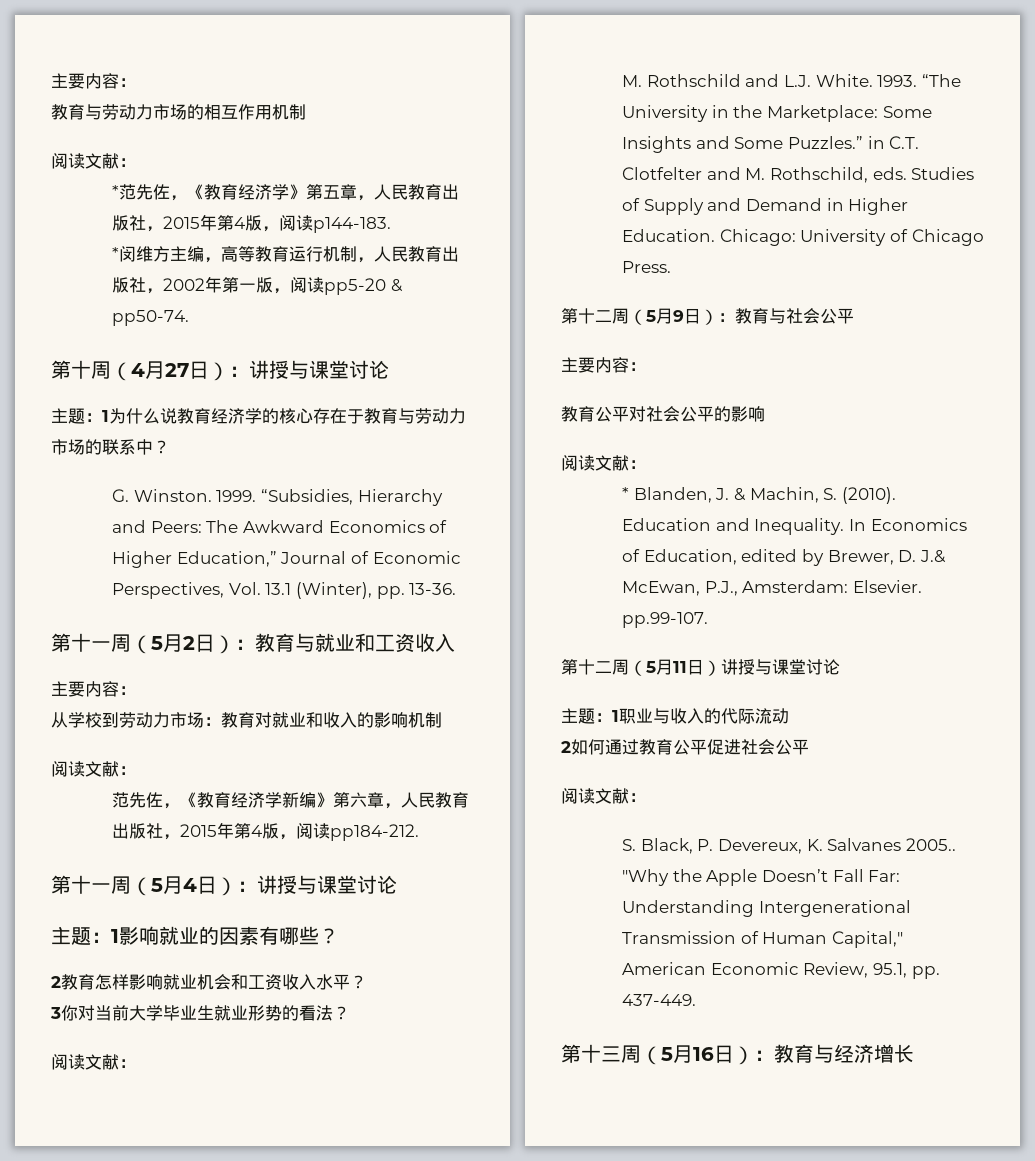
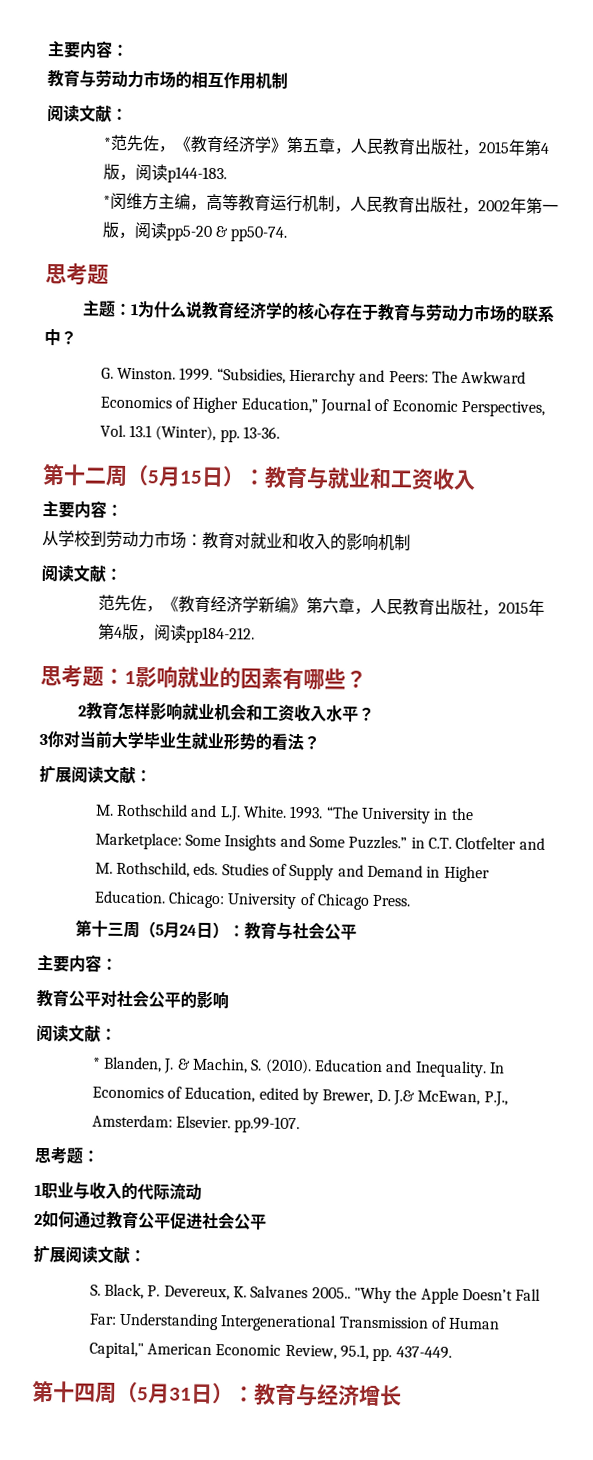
  *闵维方主编，高等教育运行机制，人民教育出版社，2002年第一版，阅读pp5-20 & pp50-74.
- 第十周（4月27日）：讲授与课堂讨论
+ 思考题
- 第十一周（5月2日）：教育与就业和工资收入
+ 第十二周（5月15日）：教育与就业和工资收入
- 第十一周（5月4日）：讲授与课堂讨论
- 主题：1影响就业的因素有哪些？
+ 思考题：1影响就业的因素有哪些？
  3你对当前大学毕业生就业形势的看法？
- 阅读文献：
+ 扩展阅读文献：
- 第十二周（5月9日）：教育与社会公平
+ 第十三周（5月24日）：教育与社会公平
  In Economics of Education, edited by Brewer, D. J.& McEwan, P.J., Amsterdam: Elsevier. pp.99-107.
- 第十二周（5月11日）讲授与课堂讨论
- 主题：1职业与收入的代际流动
+ 思考题：
+ 1职业与收入的代际流动
  2如何通过教育公平促进社会公平
- 阅读文献：
+ 扩展阅读文献：
- 第十三周（5月16日）：教育与经济增长
+ 第十四周（5月31日）：教育与经济增长

